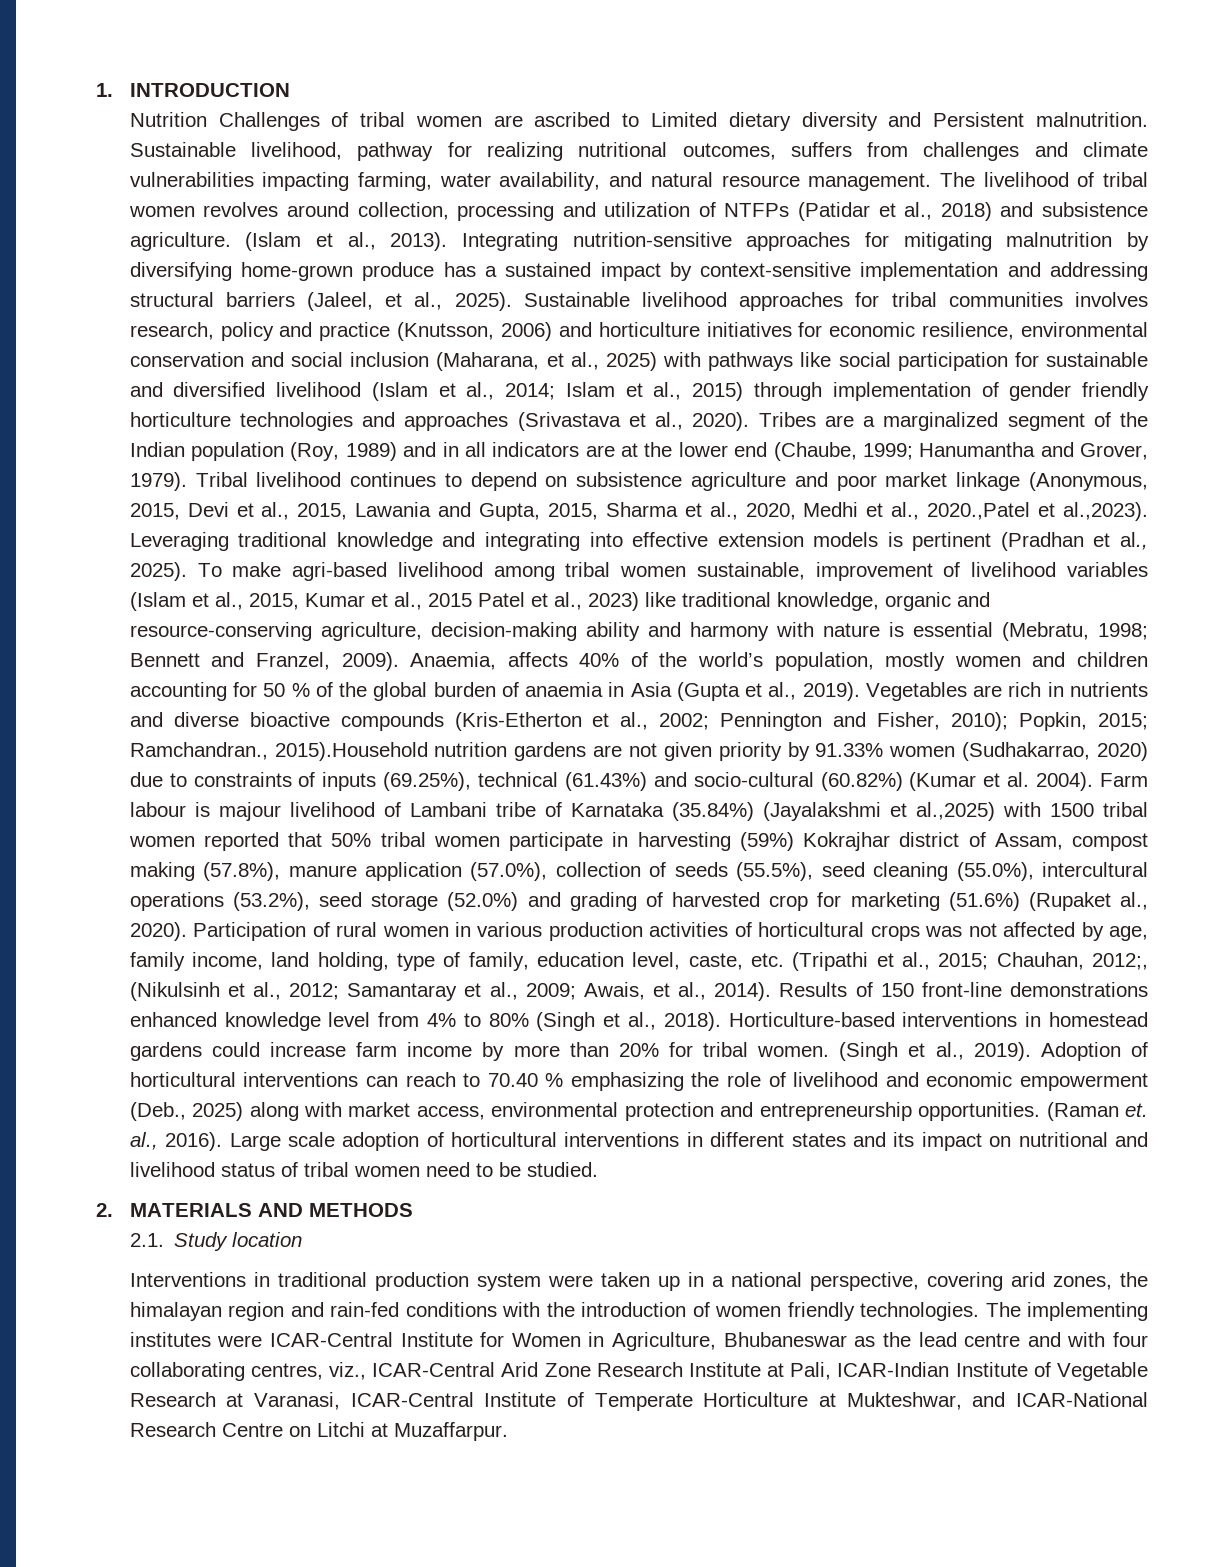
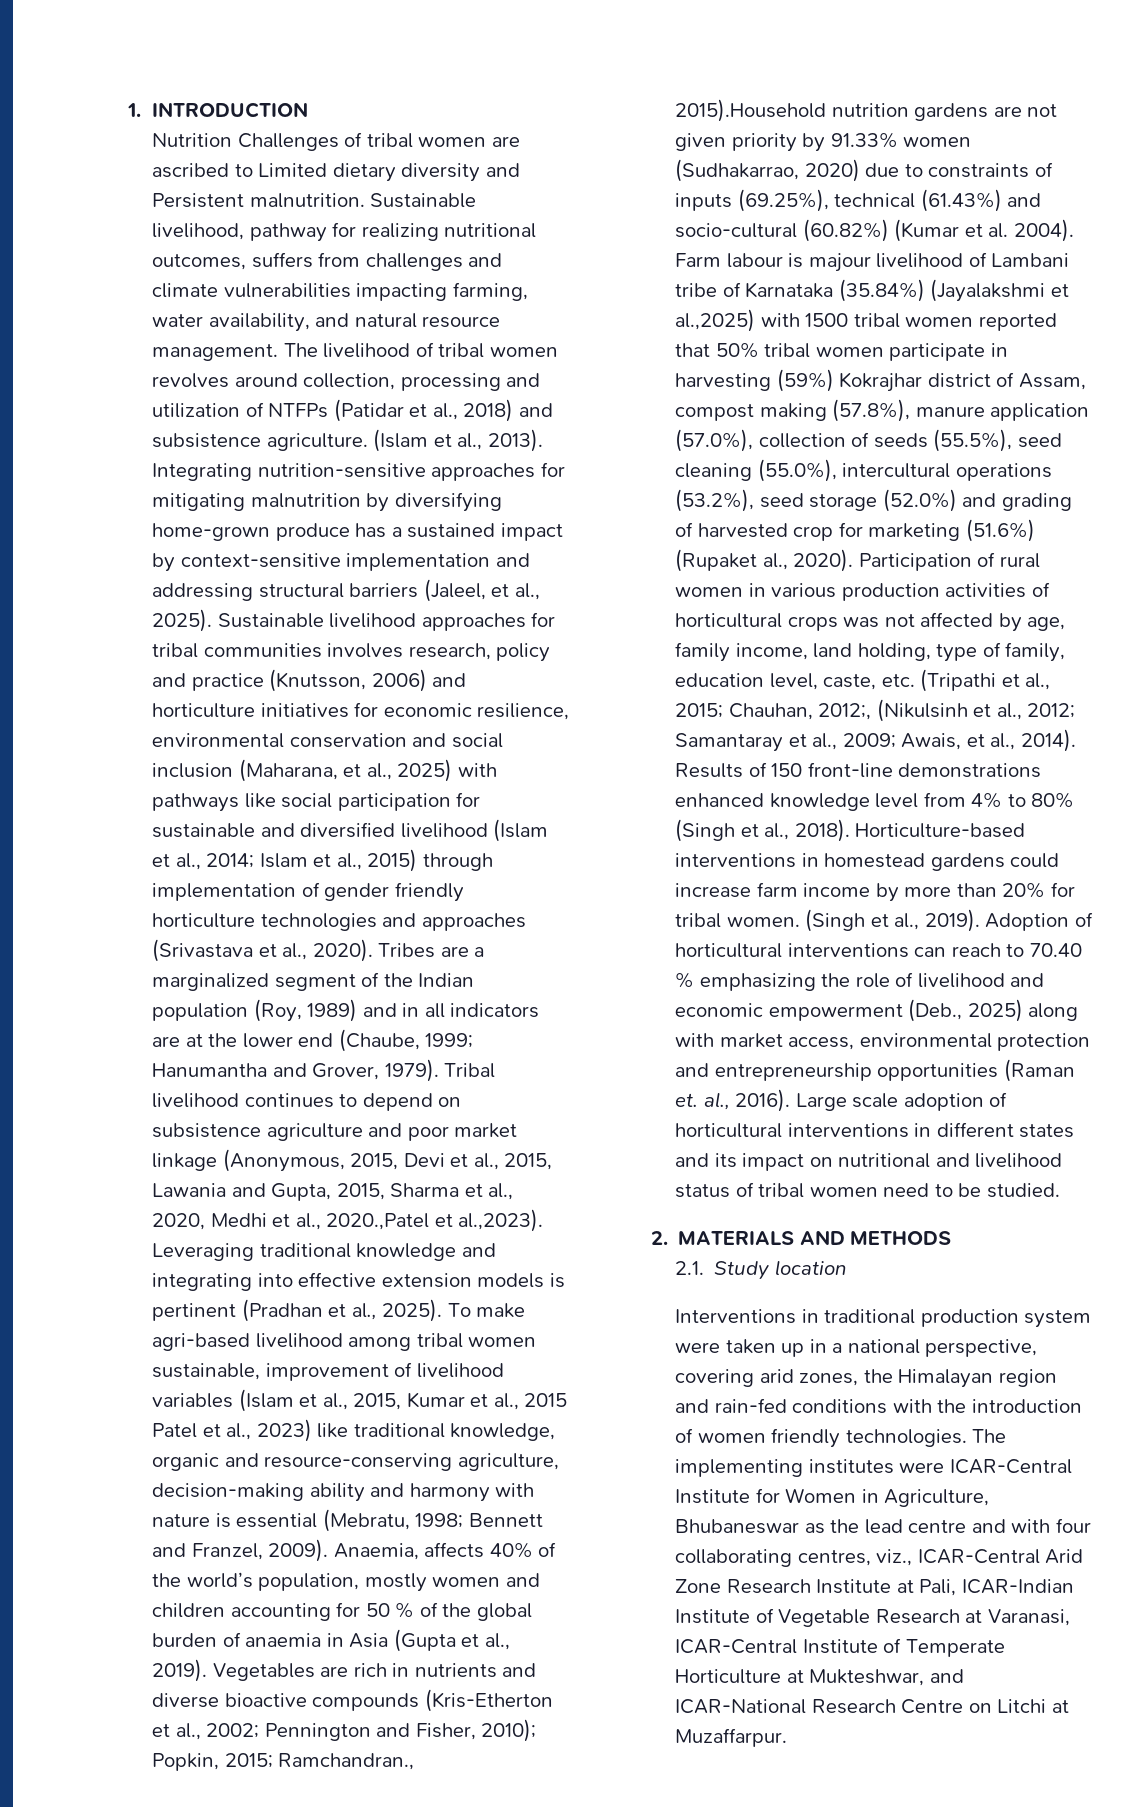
- Adoption of horticultural interventions can reach to 70.40 % emphasizing the role of livelihood and economic empowerment (Deb., 2025) along with market access, environmental protection and entrepreneurship opportunities. (Raman et. al., 2016).
+ Adoption of horticultural interventions can reach to 70.40 % emphasizing the role of livelihood and economic empowerment (Deb., 2025) along with market access, environmental protection and entrepreneurship opportunities (Raman et. al., 2016).
- Interventions in traditional production system were taken up in a national perspective, covering arid zones, the himalayan region and rain-fed conditions with the introduction of women friendly technologies.
+ Interventions in traditional production system were taken up in a national perspective, covering arid zones, the Himalayan region and rain-fed conditions with the introduction of women friendly technologies.

